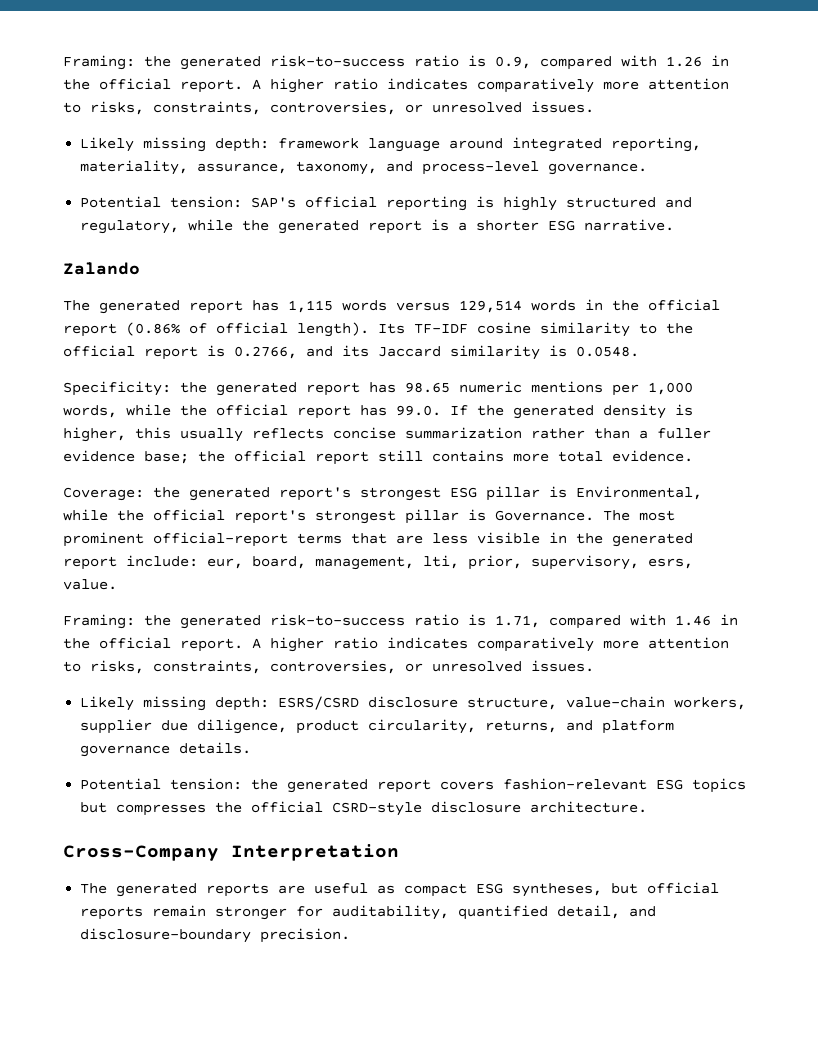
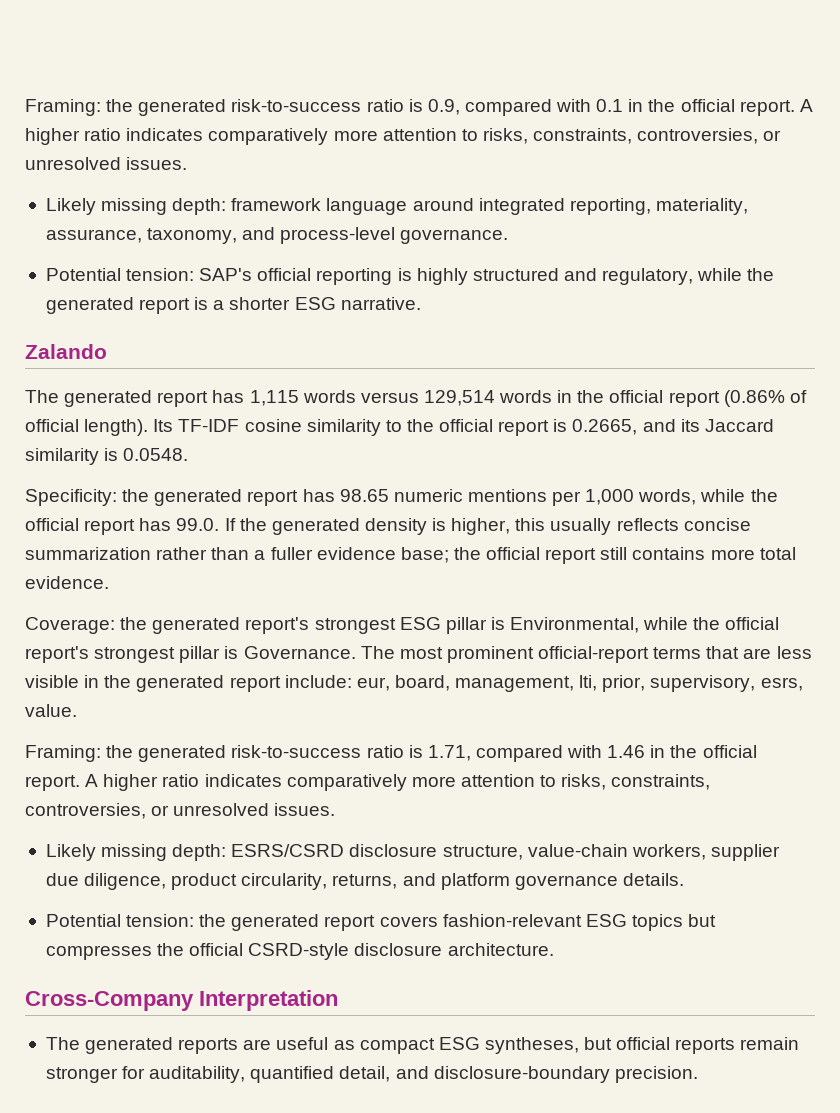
- Framing: the generated risk-to-success ratio is 0.9, compared with 1.26 in the official report.
+ Framing: the generated risk-to-success ratio is 0.9, compared with 0.1 in the official report.
- Its TF-IDF cosine similarity to the official report is 0.2766, and its Jaccard similarity is 0.0548.
+ Its TF-IDF cosine similarity to the official report is 0.2665, and its Jaccard similarity is 0.0548.

